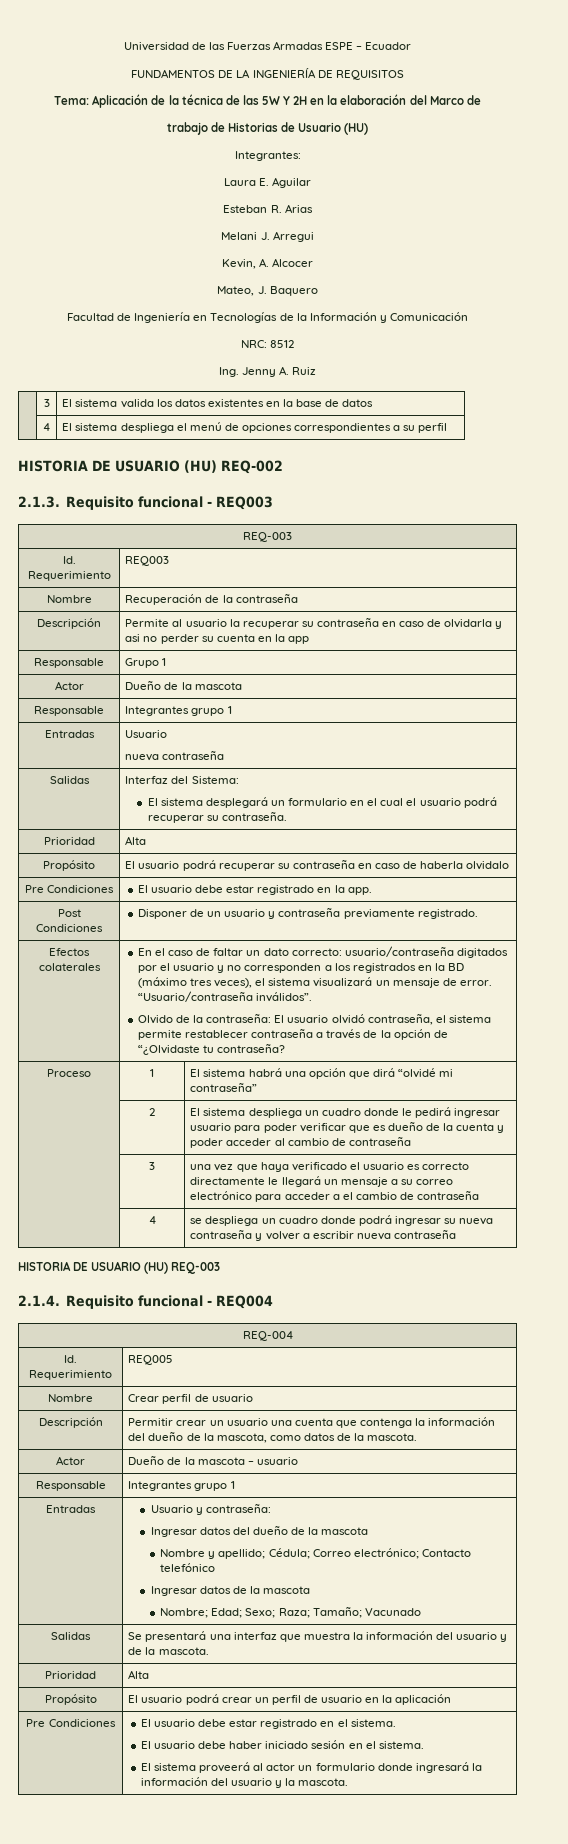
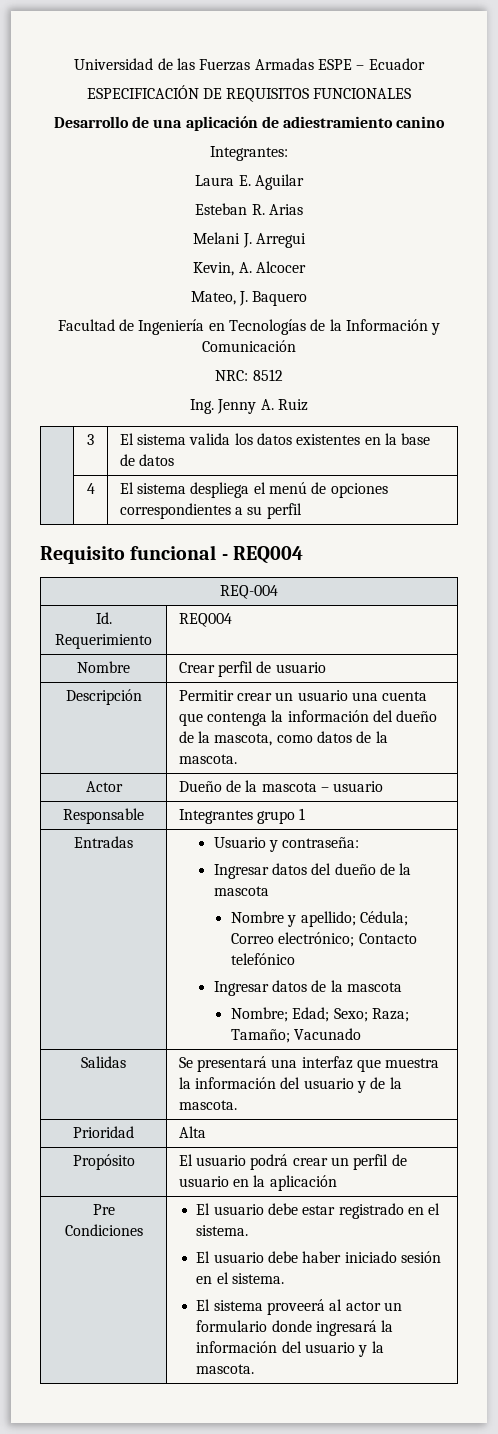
- FUNDAMENTOS DE LA INGENIERÍA DE REQUISITOS
- Tema: Aplicación de la técnica de las 5W Y 2H en la elaboración del Marco de
- trabajo de Historias de Usuario (HU)
+ ESPECIFICACIÓN DE REQUISITOS FUNCIONALES
+ Desarrollo de una aplicación de adiestramiento canino
- HISTORIA DE USUARIO (HU) REQ-002
- 2.1.3. Requisito funcional - REQ003
- REQ-003
- Id. Requerimiento | REQ003
- Nombre | Recuperación de la contraseña
- Descripción | Permite al usuario la recuperar su contraseña en caso de olvidarla y asi no perder su cuenta en la app
- Responsable | Grupo 1
- Actor | Dueño de la mascota
- Responsable | Integrantes grupo 1
- Entradas | Usuario
- nueva contraseña
- Salidas | Interfaz del Sistema:
- El sistema desplegará un formulario en el cual el usuario podrá recuperar su contraseña.
- Prioridad | Alta
- Propósito | El usuario podrá recuperar su contraseña en caso de haberla olvidalo
- Pre Condiciones | El usuario debe estar registrado en la app.
- Post Condiciones | Disponer de un usuario y contraseña previamente registrado.
- Efectos colaterales | En el caso de faltar un dato correcto: usuario/contraseña digitados por el usuario y no corresponden a los registrados en la BD (máximo tres veces), el sistema visualizará un mensaje de error. “Usuario/contraseña inválidos”.
- Olvido de la contraseña: El usuario olvidó contraseña, el sistema permite restablecer contraseña a través de la opción de “¿Olvidaste tu contraseña?
- Proceso | 1 | El sistema habrá una opción que dirá “olvidé mi contraseña”
- | 2 | El sistema despliega un cuadro donde le pedirá ingresar usuario para poder verificar que es dueño de la cuenta y poder acceder al cambio de contraseña
- | 3 | una vez que haya verificado el usuario es correcto directamente le llegará un mensaje a su correo electrónico para acceder a el cambio de contraseña
- | 4 | se despliega un cuadro donde podrá ingresar su nueva contraseña y volver a escribir nueva contraseña
- HISTORIA DE USUARIO (HU) REQ-003
- 2.1.4. Requisito funcional - REQ004
+ Requisito funcional - REQ004
- Id. Requerimiento | REQ005
+ Id. Requerimiento | REQ004

